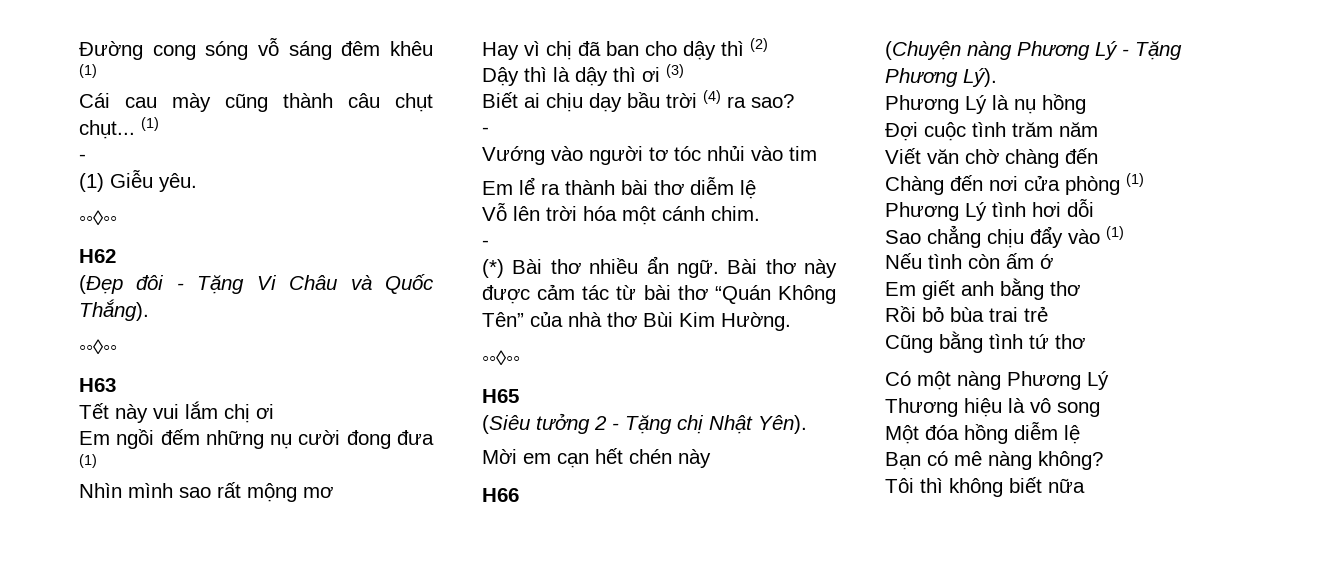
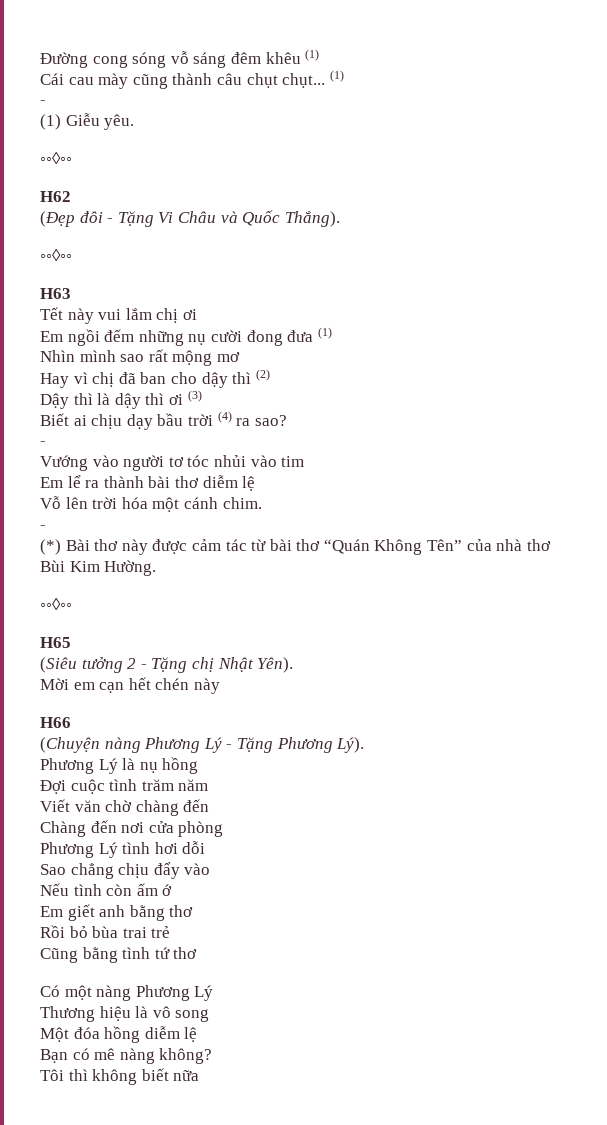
- (*) Bài thơ nhiều ẩn ngữ. Bài thơ này được cảm tác từ bài thơ “Quán Không Tên” của nhà thơ Bùi Kim Hường.
+ (*) Bài thơ này được cảm tác từ bài thơ “Quán Không Tên” của nhà thơ Bùi Kim Hường.
- Chàng đến nơi cửa phòng (1)
+ Chàng đến nơi cửa phòng
- Sao chẳng chịu đẩy vào (1)
+ Sao chẳng chịu đẩy vào

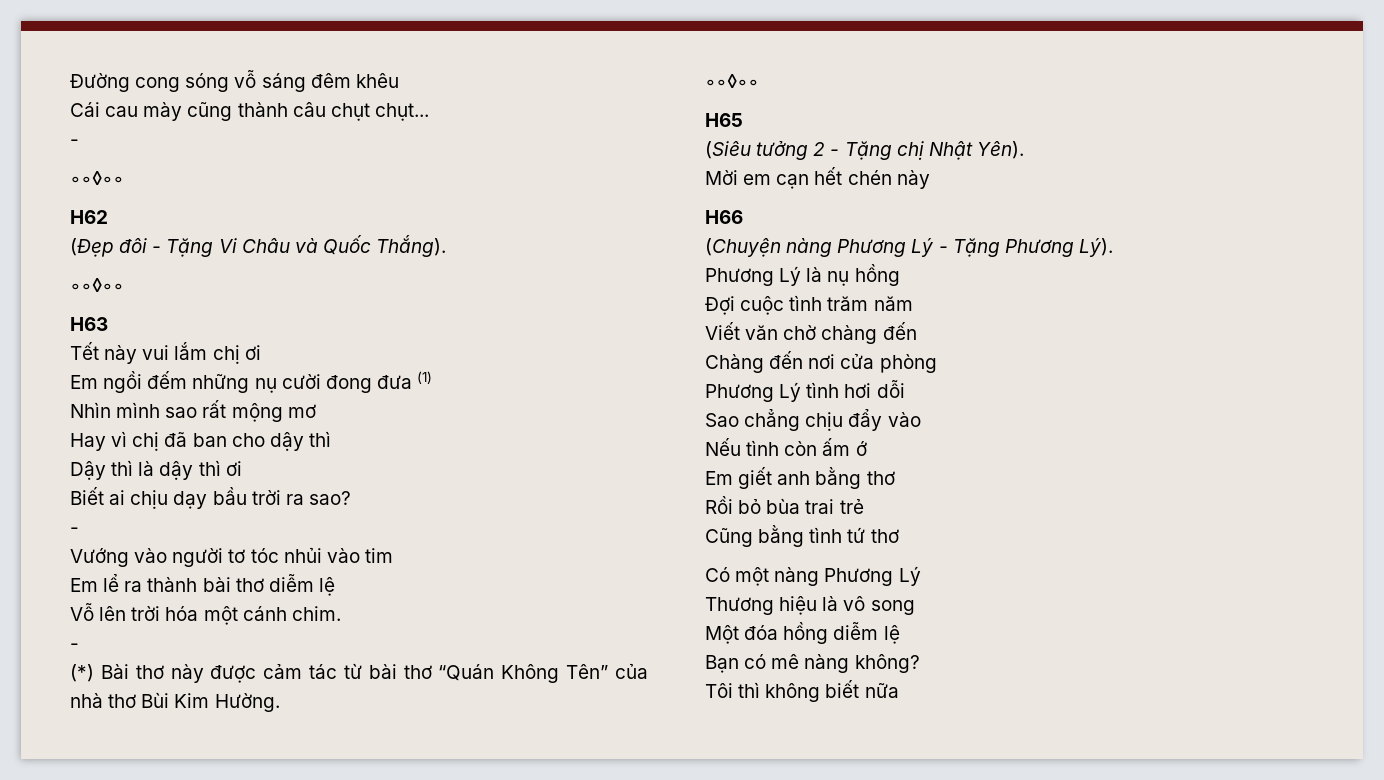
- Đường cong sóng vỗ sáng đêm khêu (1)
+ Đường cong sóng vỗ sáng đêm khêu
- Cái cau mày cũng thành câu chụt chụt... (1)
+ Cái cau mày cũng thành câu chụt chụt...
  -
- (1) Giễu yêu.
- Hay vì chị đã ban cho dậy thì (2)
+ Hay vì chị đã ban cho dậy thì
- Dậy thì là dậy thì ơi (3)
+ Dậy thì là dậy thì ơi
- Biết ai chịu dạy bầu trời (4) ra sao?
+ Biết ai chịu dạy bầu trời ra sao?

